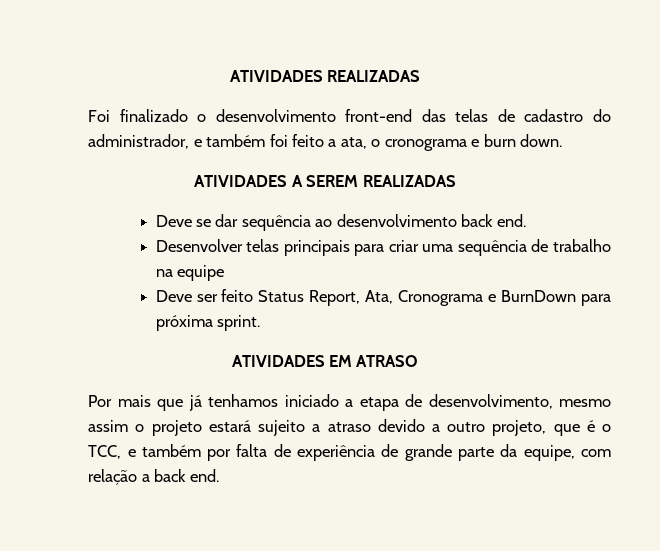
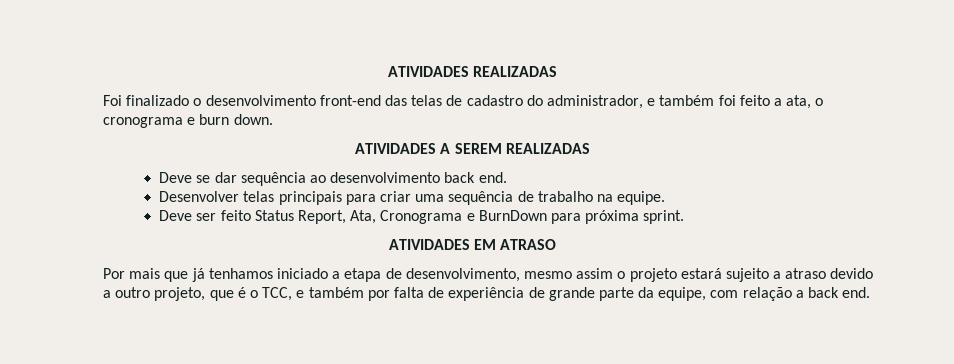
- Desenvolver telas principais para criar uma sequência de trabalho na equipe
+ Desenvolver telas principais para criar uma sequência de trabalho na equipe.

